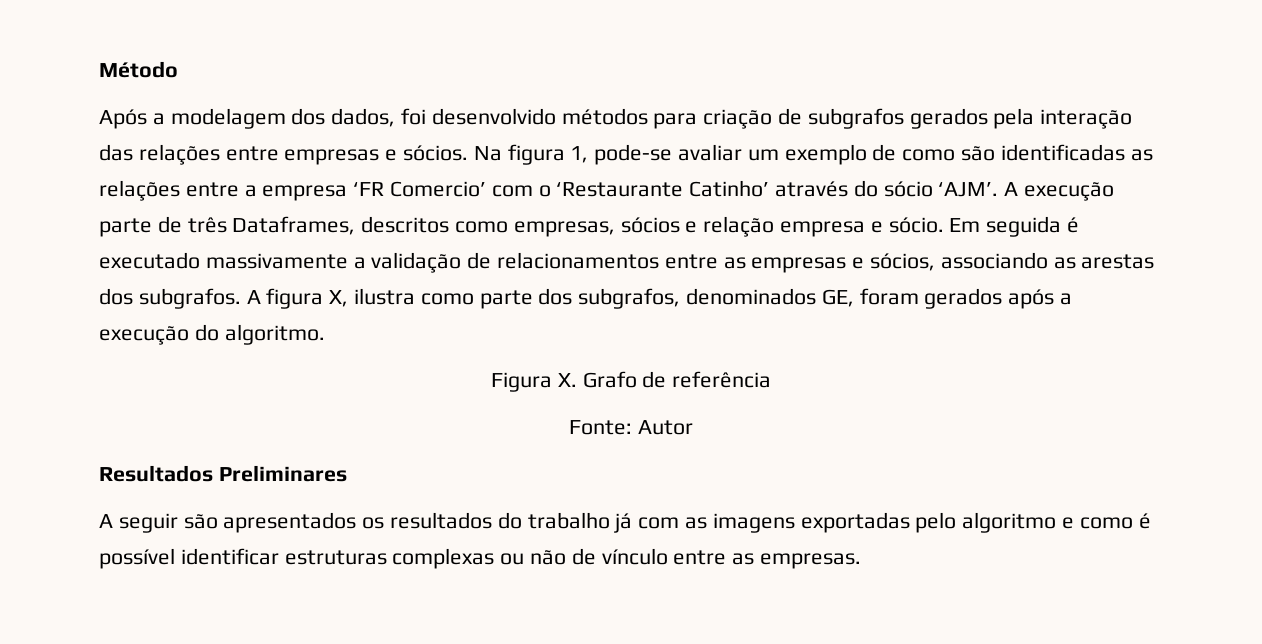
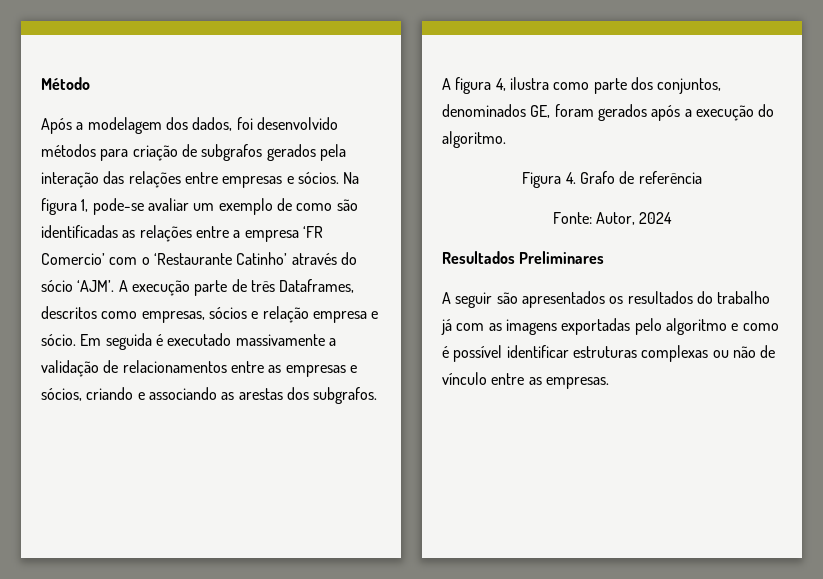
- Em seguida é executado massivamente a validação de relacionamentos entre as empresas e sócios, associando as arestas dos subgrafos.
+ Em seguida é executado massivamente a validação de relacionamentos entre as empresas e sócios, criando e associando as arestas dos subgrafos.
- A figura X, ilustra como parte dos subgrafos, denominados GE, foram gerados após a execução do algoritmo.
+ A figura 4, ilustra como parte dos conjuntos, denominados GE, foram gerados após a execução do algoritmo.
- Figura X. Grafo de referência
+ Figura 4. Grafo de referência
- Fonte: Autor
+ Fonte: Autor, 2024

